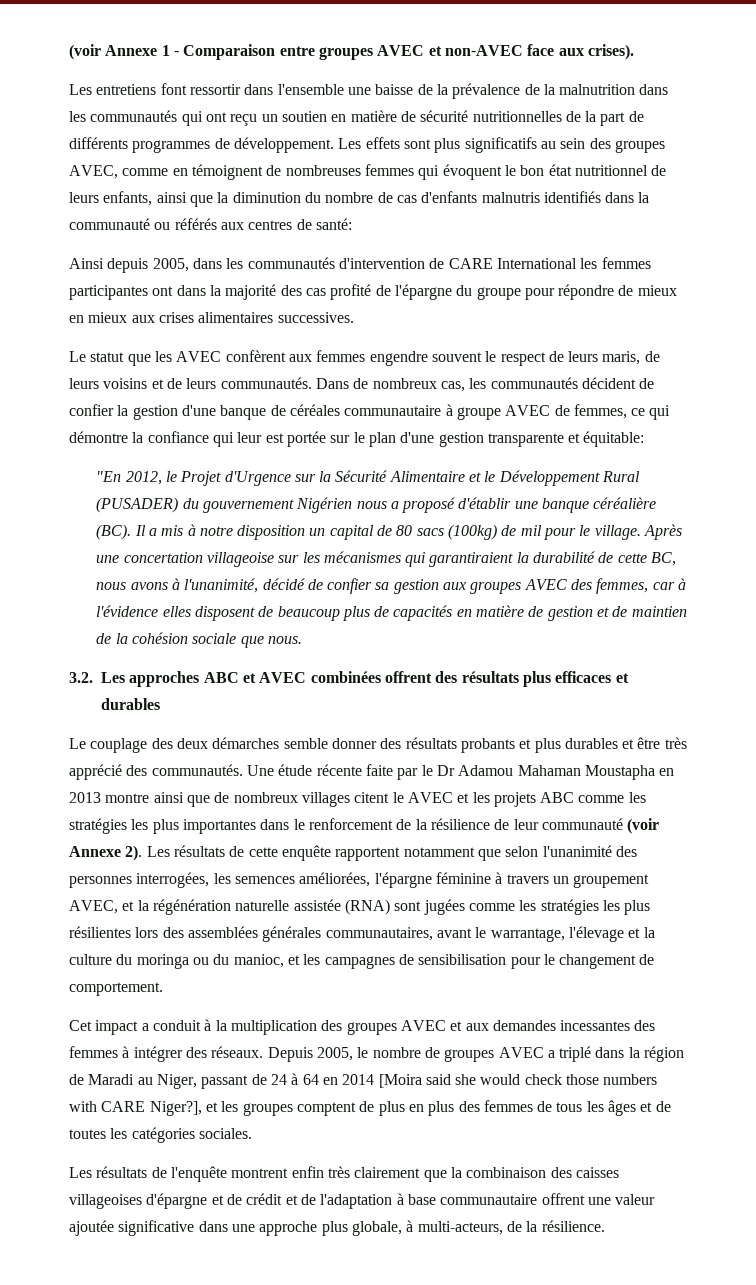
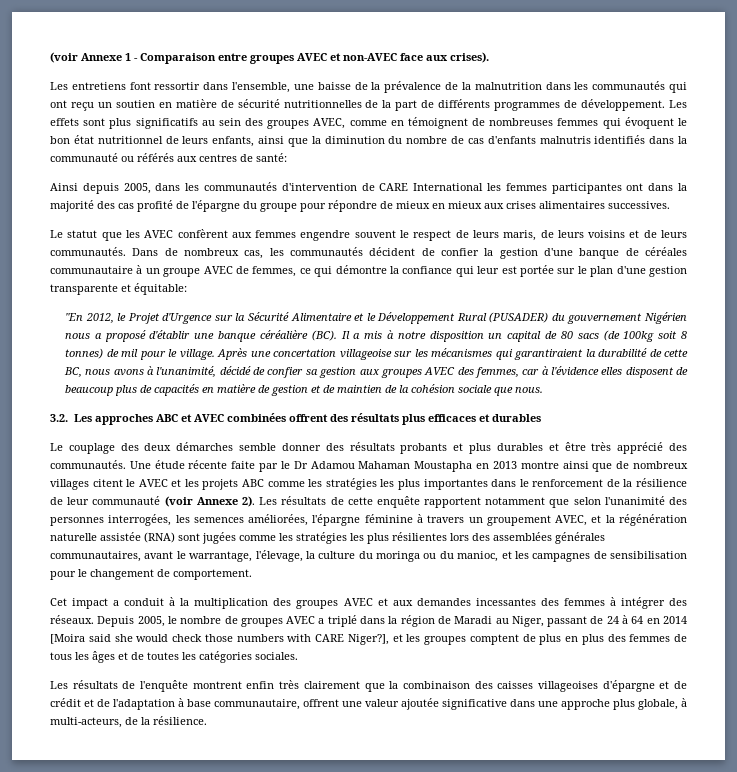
- Les entretiens font ressortir dans l'ensemble une baisse de la prévalence de la malnutrition dans les communautés qui ont reçu un soutien en matière de sécurité nutritionnelles de la part de différents programmes de développement.
+ Les entretiens font ressortir dans l'ensemble, une baisse de la prévalence de la malnutrition dans les communautés qui ont reçu un soutien en matière de sécurité nutritionnelles de la part de différents programmes de développement.
- Dans de nombreux cas, les communautés décident de confier la gestion d'une banque de céréales communautaire à groupe AVEC de femmes, ce qui démontre la confiance qui leur est portée sur le plan d'une gestion transparente et équitable:
+ Dans de nombreux cas, les communautés décident de confier la gestion d'une banque de céréales communautaire à un groupe AVEC de femmes, ce qui démontre la confiance qui leur est portée sur le plan d'une gestion transparente et équitable:
- "En 2012, le Projet d'Urgence sur la Sécurité Alimentaire et le Développement Rural (PUSADER) du gouvernement Nigérien nous a proposé d'établir une banque céréalière (BC). Il a mis à notre disposition un capital de 80 sacs (100kg) de mil pour le village.
+ "En 2012, le Projet d'Urgence sur la Sécurité Alimentaire et le Développement Rural (PUSADER) du gouvernement Nigérien nous a proposé d'établir une banque céréalière (BC). Il a mis à notre disposition un capital de 80 sacs (de 100kg soit 8 tonnes) de mil pour le village.
- Les résultats de cette enquête rapportent notamment que selon l'unanimité des personnes interrogées, les semences améliorées, l'épargne féminine à travers un groupement AVEC, et la régénération naturelle assistée (RNA) sont jugées comme les stratégies les plus résilientes lors des assemblées générales communautaires, avant le warrantage, l'élevage et la culture du moringa ou du manioc, et les campagnes de sensibilisation pour le changement de comportement.
+ Les résultats de cette enquête rapportent notamment que selon l'unanimité des personnes interrogées, les semences améliorées, l'épargne féminine à travers un groupement AVEC, et la régénération naturelle assistée (RNA) sont jugées comme les stratégies les plus résilientes lors des assemblées générales communautaires, avant le warrantage, l'élevage, la culture du moringa ou du manioc, et les campagnes de sensibilisation pour le changement de comportement.
- Les résultats de l'enquête montrent enfin très clairement que la combinaison des caisses villageoises d'épargne et de crédit et de l'adaptation à base communautaire offrent une valeur ajoutée significative dans une approche plus globale, à multi-acteurs, de la résilience.
+ Les résultats de l'enquête montrent enfin très clairement que la combinaison des caisses villageoises d'épargne et de crédit et de l'adaptation à base communautaire, offrent une valeur ajoutée significative dans une approche plus globale, à multi-acteurs, de la résilience.

